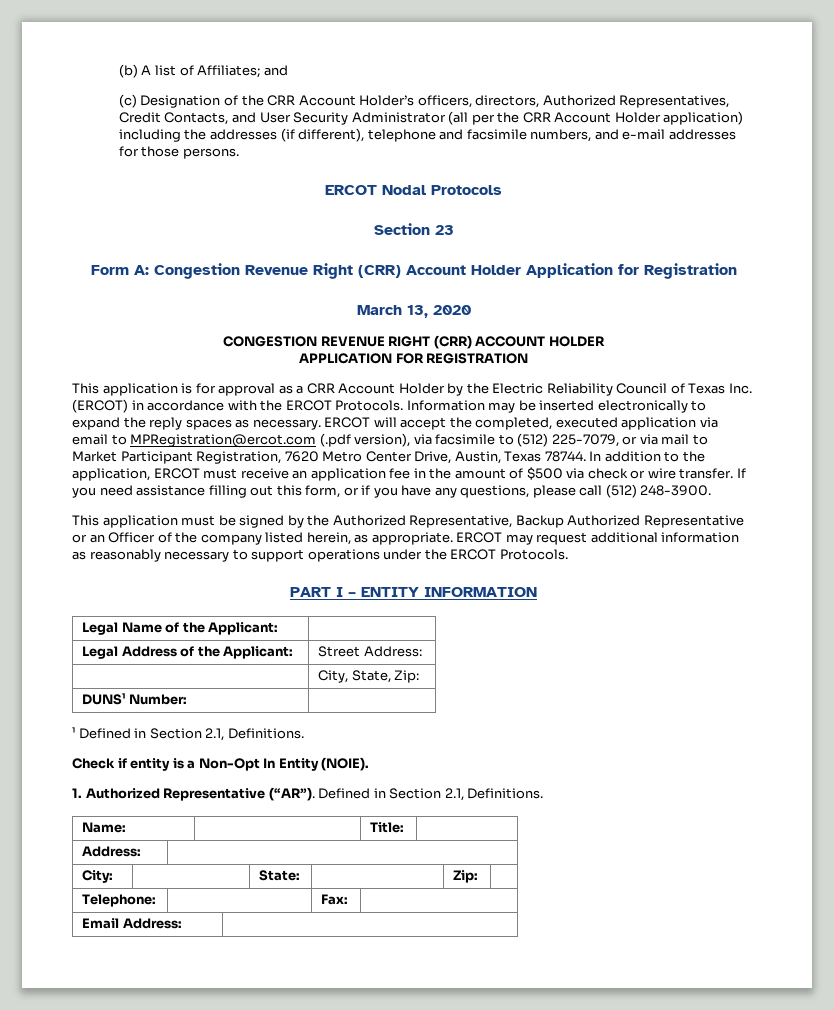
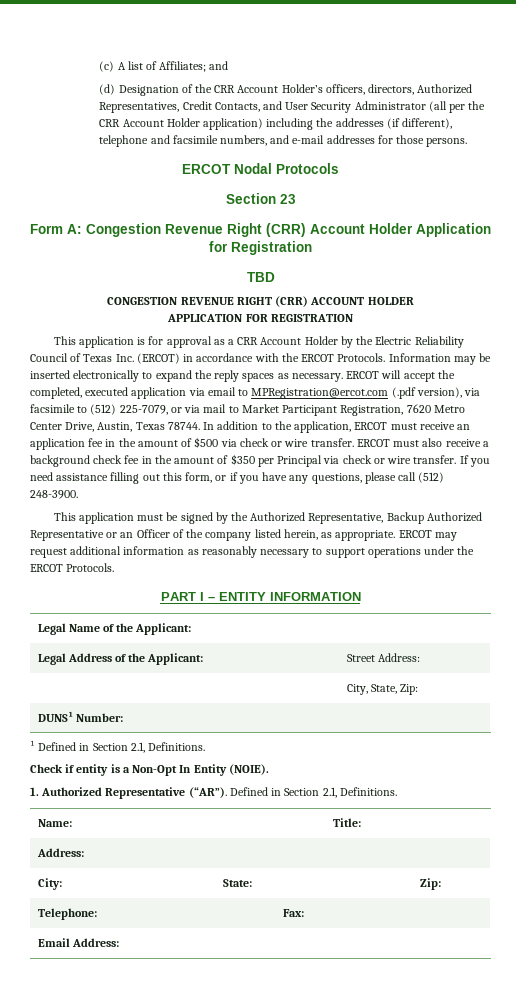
- (b) A list of Affiliates; and
+ (c) A list of Affiliates; and
- (c) Designation of the CRR Account Holder’s officers, directors, Authorized Representatives, Credit Contacts, and User Security Administrator (all per the CRR Account Holder application) including the addresses (if different), telephone and facsimile numbers, and e-mail addresses for those persons.
+ (d) Designation of the CRR Account Holder’s officers, directors, Authorized Representatives, Credit Contacts, and User Security Administrator (all per the CRR Account Holder application) including the addresses (if different), telephone and facsimile numbers, and e-mail addresses for those persons.
- March 13, 2020
+ TBD
+ ERCOT must also receive a background check fee in the amount of $350 per Principal via check or wire transfer.

